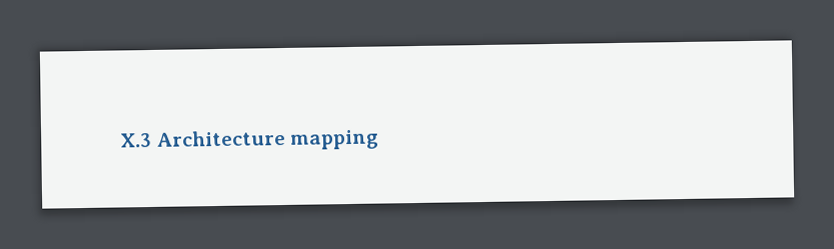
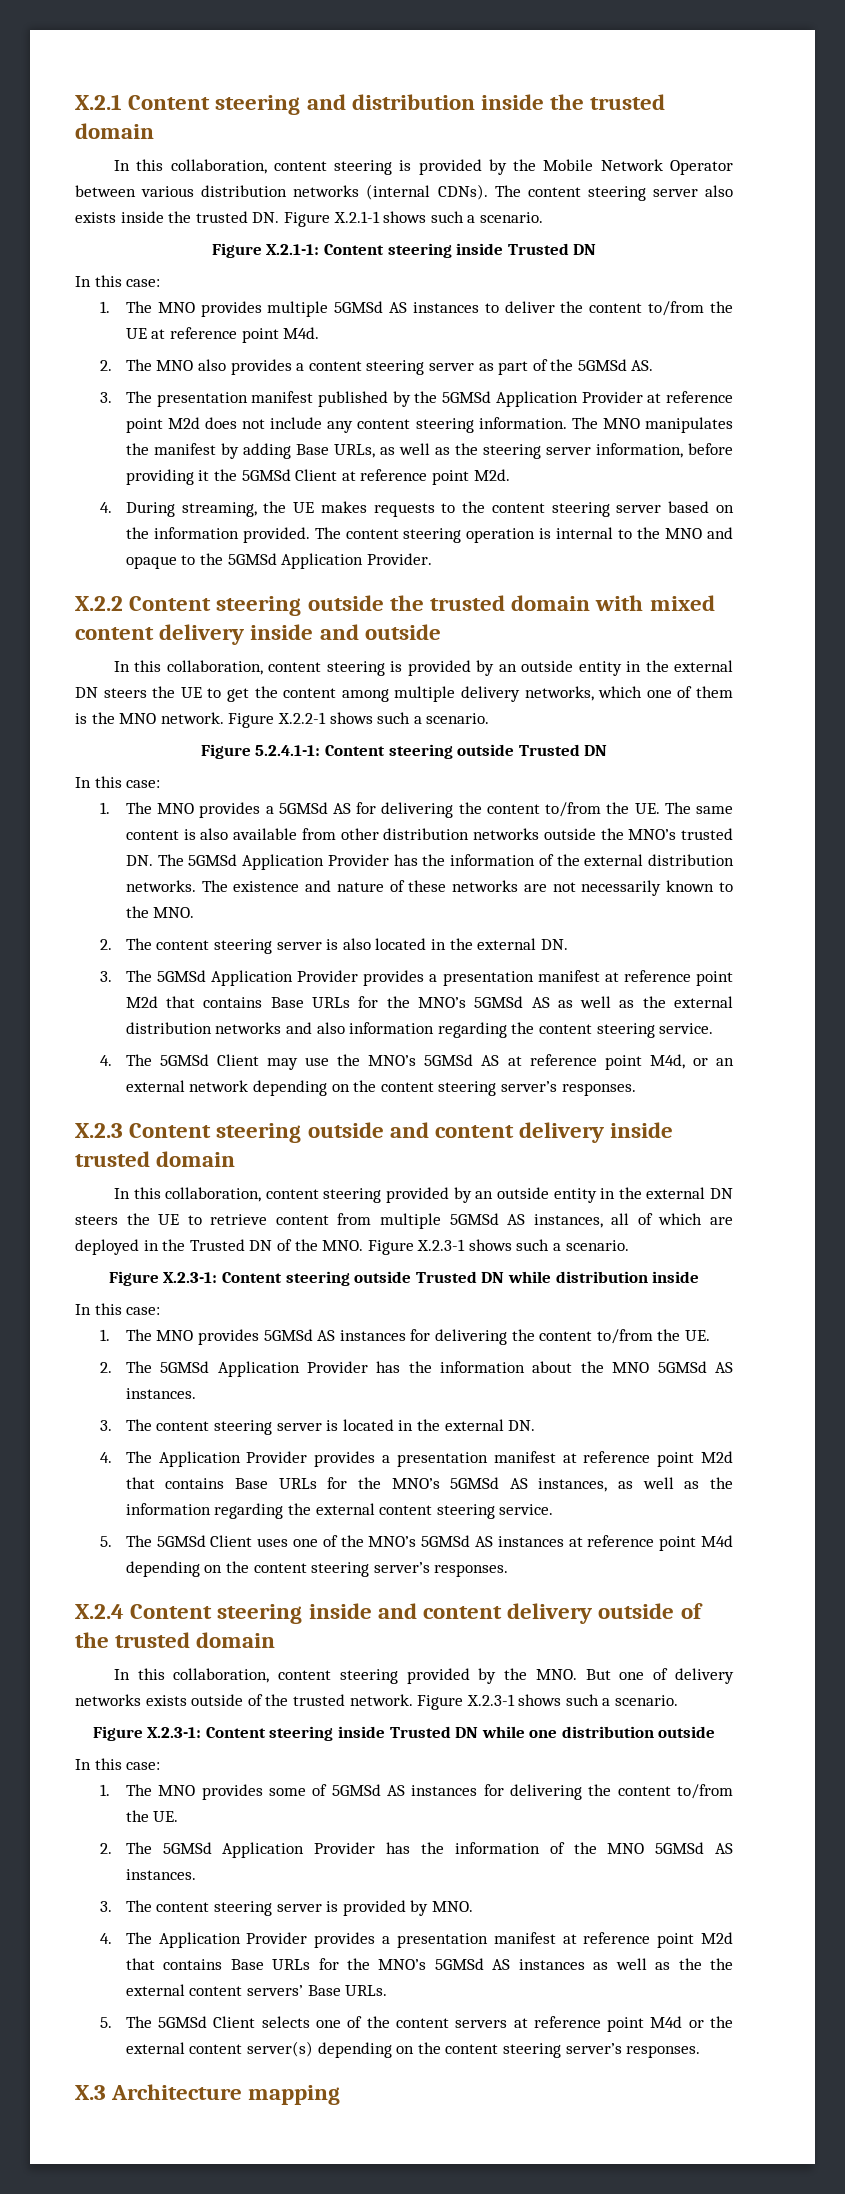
+ X.2.1 Content steering and distribution inside the trusted domain
+ In this collaboration, content steering is provided by the Mobile Network Operator between various distribution networks (internal CDNs). The content steering server also exists inside the trusted DN. Figure X.2.1-1 shows such a scenario.
+ Figure X.2.1-1: Content steering inside Trusted DN
+ In this case:
+ 1. The MNO provides multiple 5GMSd AS instances to deliver the content to/from the UE at reference point M4d.
+ 2. The MNO also provides a content steering server as part of the 5GMSd AS.
+ 3. The presentation manifest published by the 5GMSd Application Provider at reference point M2d does not include any content steering information. The MNO manipulates the manifest by adding Base URLs, as well as the steering server information, before providing it the 5GMSd Client at reference point M2d.
+ 4. During streaming, the UE makes requests to the content steering server based on the information provided. The content steering operation is internal to the MNO and opaque to the 5GMSd Application Provider.
+ X.2.2 Content steering outside the trusted domain with mixed content delivery inside and outside
+ In this collaboration, content steering is provided by an outside entity in the external DN steers the UE to get the content among multiple delivery networks, which one of them is the MNO network. Figure X.2.2-1 shows such a scenario.
+ Figure 5.2.4.1-1: Content steering outside Trusted DN
+ In this case:
+ 1. The MNO provides a 5GMSd AS for delivering the content to/from the UE. The same content is also available from other distribution networks outside the MNO’s trusted DN. The 5GMSd Application Provider has the information of the external distribution networks. The existence and nature of these networks are not necessarily known to the MNO.
+ 2. The content steering server is also located in the external DN.
+ 3. The 5GMSd Application Provider provides a presentation manifest at reference point M2d that contains Base URLs for the MNO’s 5GMSd AS as well as the external distribution networks and also information regarding the content steering service.
+ 4. The 5GMSd Client may use the MNO’s 5GMSd AS at reference point M4d, or an external network depending on the content steering server’s responses.
+ X.2.3 Content steering outside and content delivery inside trusted domain
+ In this collaboration, content steering provided by an outside entity in the external DN steers the UE to retrieve content from multiple 5GMSd AS instances, all of which are deployed in the Trusted DN of the MNO. Figure X.2.3-1 shows such a scenario.
+ Figure X.2.3-1: Content steering outside Trusted DN while distribution inside
+ In this case:
+ 1. The MNO provides 5GMSd AS instances for delivering the content to/from the UE.
+ 2. The 5GMSd Application Provider has the information about the MNO 5GMSd AS instances.
+ 3. The content steering server is located in the external DN.
+ 4. The Application Provider provides a presentation manifest at reference point M2d that contains Base URLs for the MNO’s 5GMSd AS instances, as well as the information regarding the external content steering service.
+ 5. The 5GMSd Client uses one of the MNO’s 5GMSd AS instances at reference point M4d depending on the content steering server’s responses.
+ X.2.4 Content steering inside and content delivery outside of the trusted domain
+ In this collaboration, content steering provided by the MNO. But one of delivery networks exists outside of the trusted network. Figure X.2.3-1 shows such a scenario.
+ Figure X.2.3-1: Content steering inside Trusted DN while one distribution outside
+ In this case:
+ 1. The MNO provides some of 5GMSd AS instances for delivering the content to/from the UE.
+ 2. The 5GMSd Application Provider has the information of the MNO 5GMSd AS instances.
+ 3. The content steering server is provided by MNO.
+ 4. The Application Provider provides a presentation manifest at reference point M2d that contains Base URLs for the MNO’s 5GMSd AS instances as well as the the external content servers’ Base URLs.
+ 5. The 5GMSd Client selects one of the content servers at reference point M4d or the external content server(s) depending on the content steering server’s responses.

